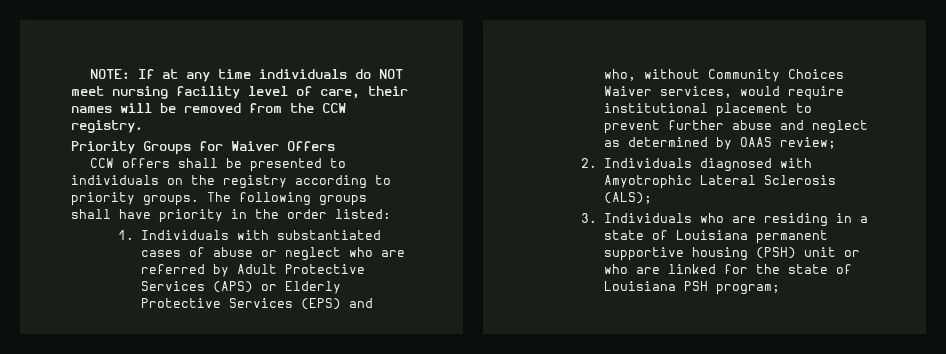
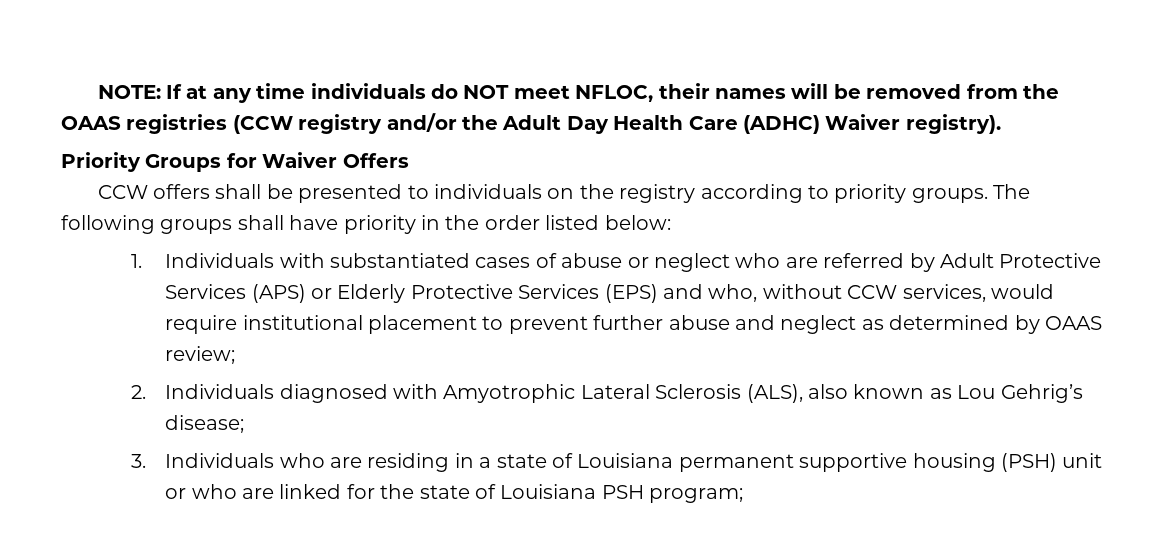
- NOTE: If at any time individuals do NOT meet nursing facility level of care, their names will be removed from the CCW registry.
+ NOTE: If at any time individuals do NOT meet NFLOC, their names will be removed from the OAAS registries (CCW registry and/or the Adult Day Health Care (ADHC) Waiver registry).
- The following groups shall have priority in the order listed:
+ The following groups shall have priority in the order listed below:
- 1. Individuals with substantiated cases of abuse or neglect who are referred by Adult Protective Services (APS) or Elderly Protective Services (EPS) and who, without Community Choices Waiver services, would require institutional placement to prevent further abuse and neglect as determined by OAAS review;
+ 1. Individuals with substantiated cases of abuse or neglect who are referred by Adult Protective Services (APS) or Elderly Protective Services (EPS) and who, without CCW services, would require institutional placement to prevent further abuse and neglect as determined by OAAS review;
- 2. Individuals diagnosed with Amyotrophic Lateral Sclerosis (ALS);
+ 2. Individuals diagnosed with Amyotrophic Lateral Sclerosis (ALS), also known as Lou Gehrig’s disease;

